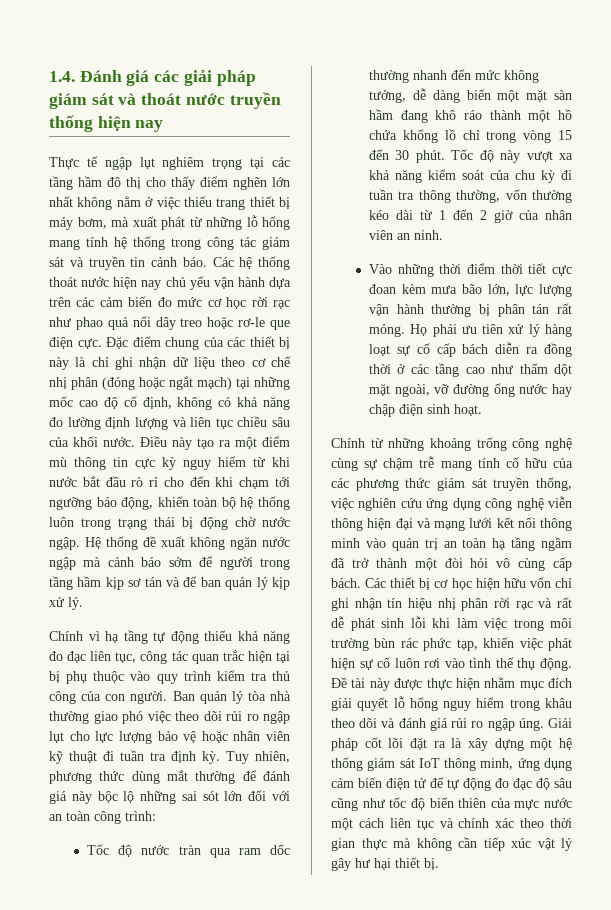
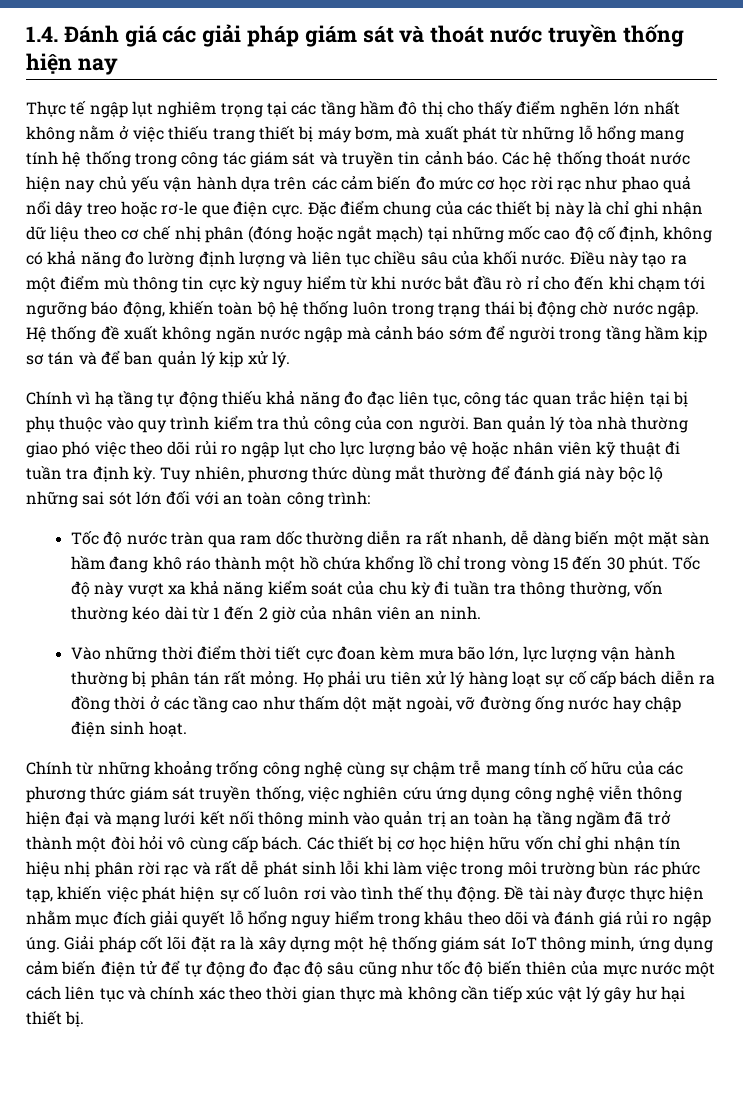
- Tốc độ nước tràn qua ram dốc thường nhanh đến mức không tưởng, dễ dàng biến một mặt sàn hầm đang khô ráo thành một hồ chứa khổng lồ chỉ trong vòng 15 đến 30 phút.
+ Tốc độ nước tràn qua ram dốc thường diễn ra rất nhanh, dễ dàng biến một mặt sàn hầm đang khô ráo thành một hồ chứa khổng lồ chỉ trong vòng 15 đến 30 phút.

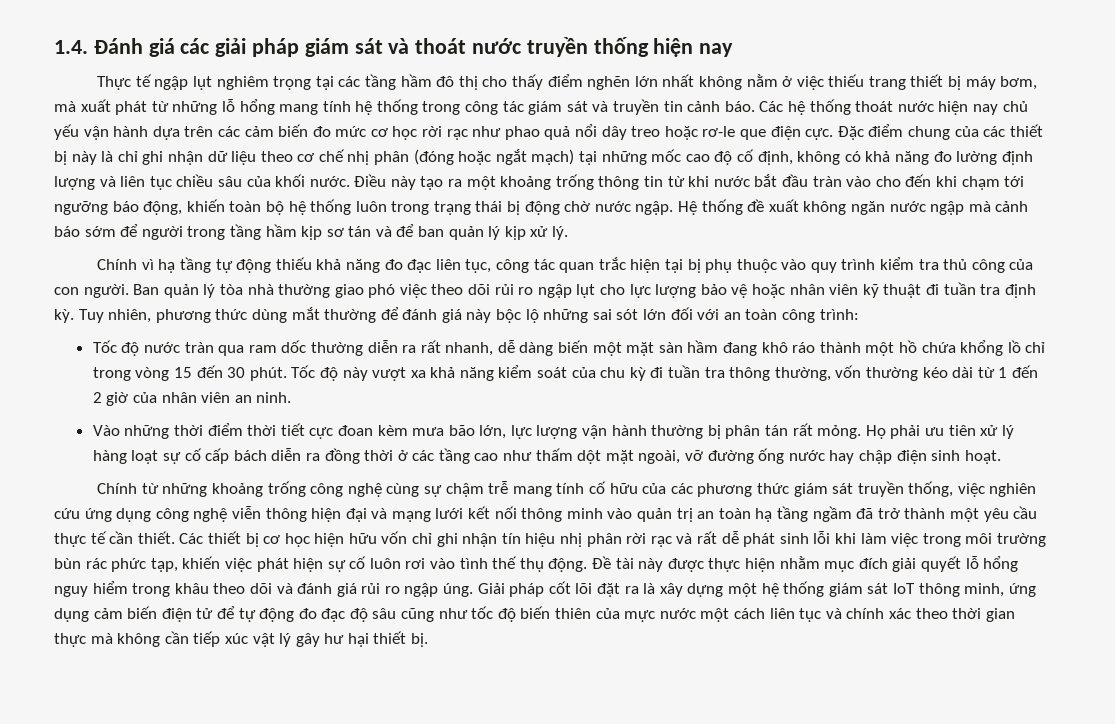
- Điều này tạo ra một điểm mù thông tin cực kỳ nguy hiểm từ khi nước bắt đầu rò rỉ cho đến khi chạm tới ngưỡng báo động, khiến toàn bộ hệ thống luôn trong trạng thái bị động chờ nước ngập.
+ Điều này tạo ra một khoảng trống thông tin từ khi nước bắt đầu tràn vào cho đến khi chạm tới ngưỡng báo động, khiến toàn bộ hệ thống luôn trong trạng thái bị động chờ nước ngập.
- Chính từ những khoảng trống công nghệ cùng sự chậm trễ mang tính cố hữu của các phương thức giám sát truyền thống, việc nghiên cứu ứng dụng công nghệ viễn thông hiện đại và mạng lưới kết nối thông minh vào quản trị an toàn hạ tầng ngầm đã trở thành một đòi hỏi vô cùng cấp bách.
+ Chính từ những khoảng trống công nghệ cùng sự chậm trễ mang tính cố hữu của các phương thức giám sát truyền thống, việc nghiên cứu ứng dụng công nghệ viễn thông hiện đại và mạng lưới kết nối thông minh vào quản trị an toàn hạ tầng ngầm đã trở thành một yêu cầu thực tế cần thiết.

